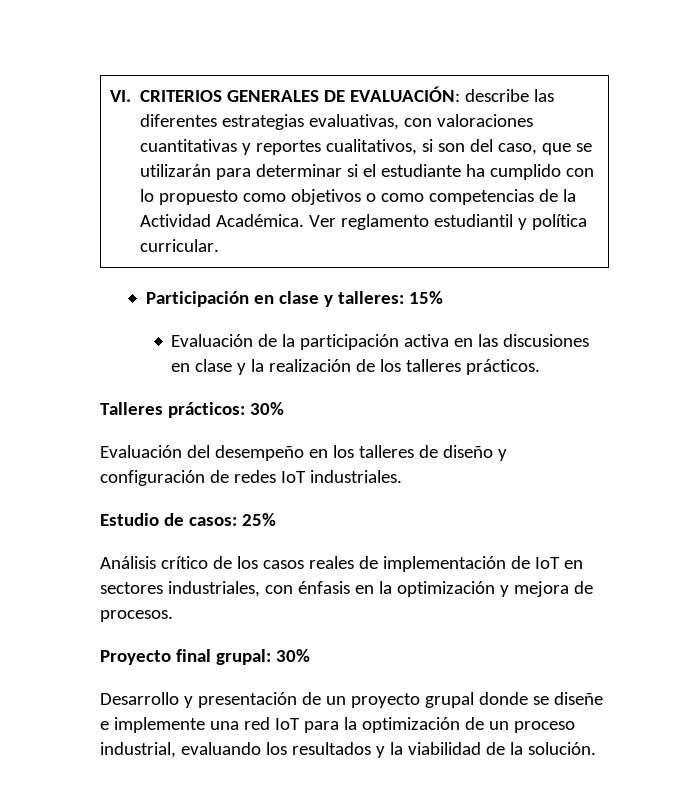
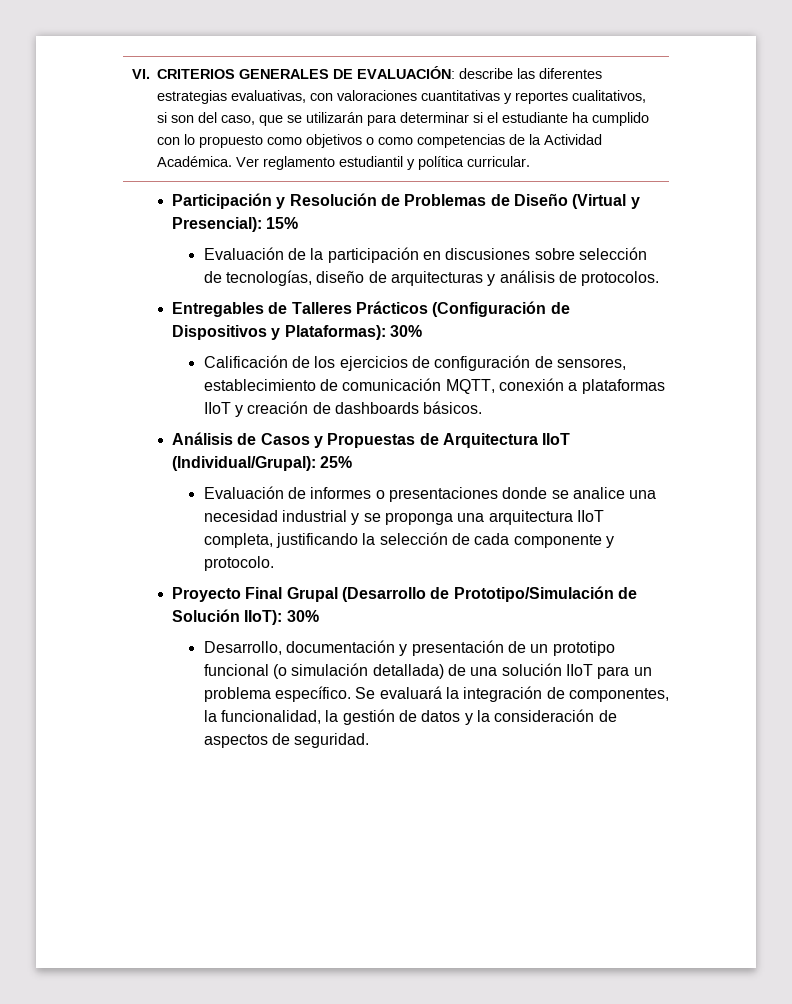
- Participación en clase y talleres: 15%
+ Participación y Resolución de Problemas de Diseño (Virtual y Presencial): 15%
- Evaluación de la participación activa en las discusiones en clase y la realización de los talleres prácticos.
- Talleres prácticos: 30%
- Evaluación del desempeño en los talleres de diseño y configuración de redes IoT industriales.
- Estudio de casos: 25%
- Análisis crítico de los casos reales de implementación de IoT en sectores industriales, con énfasis en la optimización y mejora de procesos.
- Proyecto final grupal: 30%
- Desarrollo y presentación de un proyecto grupal donde se diseñe e implemente una red IoT para la optimización de un proceso industrial, evaluando los resultados y la viabilidad de la solución.
+ Evaluación de la participación en discusiones sobre selección de tecnologías, diseño de arquitecturas y análisis de protocolos.
+ Entregables de Talleres Prácticos (Configuración de Dispositivos y Plataformas): 30%
+ Calificación de los ejercicios de configuración de sensores, establecimiento de comunicación MQTT, conexión a plataformas IIoT y creación de dashboards básicos.
+ Análisis de Casos y Propuestas de Arquitectura IIoT (Individual/Grupal): 25%
+ Evaluación de informes o presentaciones donde se analice una necesidad industrial y se proponga una arquitectura IIoT completa, justificando la selección de cada componente y protocolo.
+ Proyecto Final Grupal (Desarrollo de Prototipo/Simulación de Solución IIoT): 30%
+ Desarrollo, documentación y presentación de un prototipo funcional (o simulación detallada) de una solución IIoT para un problema específico. Se evaluará la integración de componentes, la funcionalidad, la gestión de datos y la consideración de aspectos de seguridad.

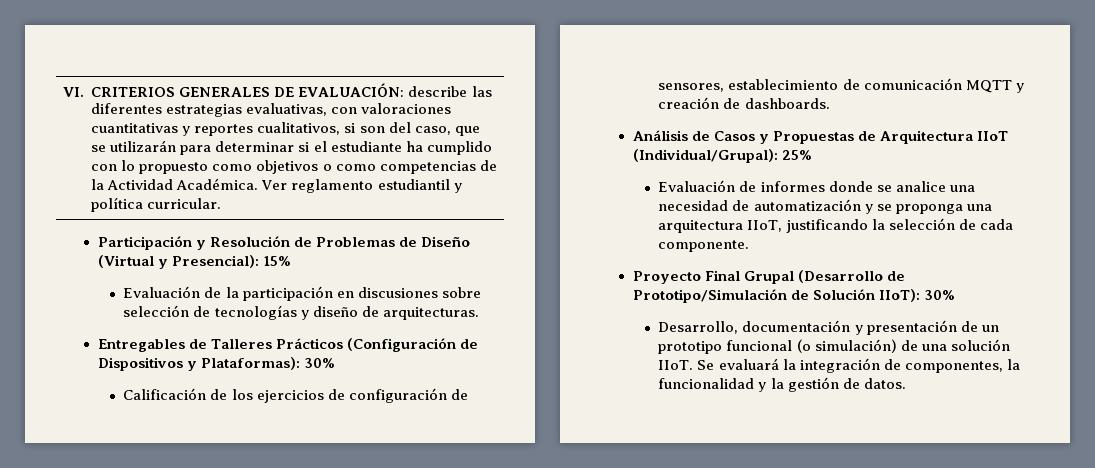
- Evaluación de la participación en discusiones sobre selección de tecnologías, diseño de arquitecturas y análisis de protocolos.
+ Evaluación de la participación en discusiones sobre selección de tecnologías y diseño de arquitecturas.
- Calificación de los ejercicios de configuración de sensores, establecimiento de comunicación MQTT, conexión a plataformas IIoT y creación de dashboards básicos.
+ Calificación de los ejercicios de configuración de sensores, establecimiento de comunicación MQTT y creación de dashboards.
- Evaluación de informes o presentaciones donde se analice una necesidad industrial y se proponga una arquitectura IIoT completa, justificando la selección de cada componente y protocolo.
+ Evaluación de informes donde se analice una necesidad de automatización y se proponga una arquitectura IIoT, justificando la selección de cada componente.
- Desarrollo, documentación y presentación de un prototipo funcional (o simulación detallada) de una solución IIoT para un problema específico.
+ Desarrollo, documentación y presentación de un prototipo funcional (o simulación) de una solución IIoT.
- Se evaluará la integración de componentes, la funcionalidad, la gestión de datos y la consideración de aspectos de seguridad.
+ Se evaluará la integración de componentes, la funcionalidad y la gestión de datos.

